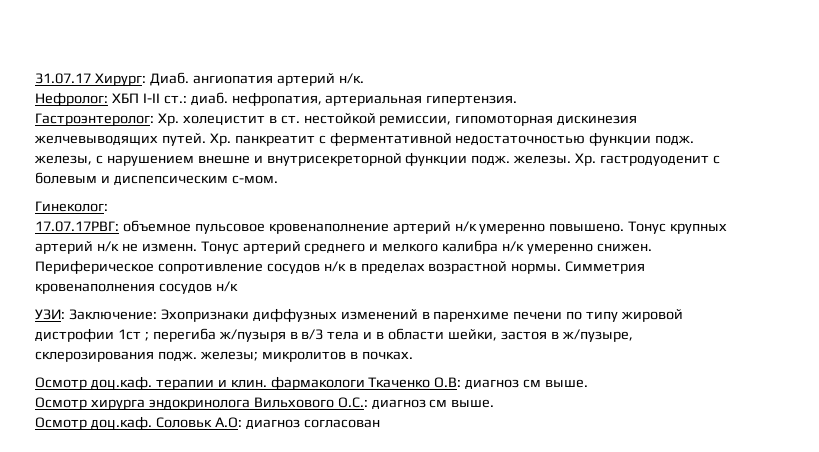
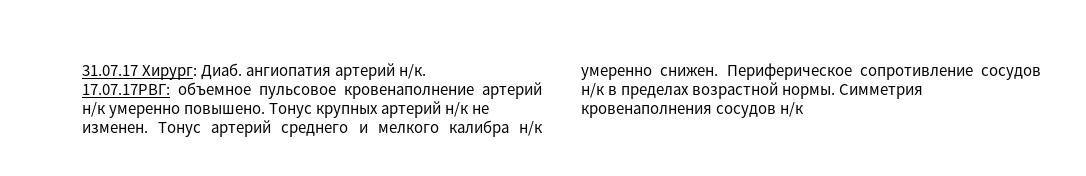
- Нефролог: ХБП I-II ст.: диаб. нефропатия, артериальная гипертензия.
- Гастроэнтеролог: Хр. холецистит в ст. нестойкой ремиссии, гипомоторная дискинезия желчевыводящих путей. Хр. панкреатит с ферментативной недостаточностью функции подж. железы, с нарушением внешне и внутрисекреторной функции подж. железы. Хр. гастродуоденит с болевым и диспепсическим с-мом.
- Гинеколог:
- Тонус крупных артерий н/к не изменн.
+ Тонус крупных артерий н/к не изменен.
- УЗИ: Заключение: Эхопризнаки диффузных изменений в паренхиме печени по типу жировой дистрофии 1ст ; перегиба ж/пузыря в в/3 тела и в области шейки, застоя в ж/пузыре, склерозирования подж. железы; микролитов в почках.
- Осмотр доц.каф. терапии и клин. фармакологи Ткаченко О.В: диагноз см выше.
- Осмотр хирурга эндокринолога Вильхового О.С.: диагноз см выше.
- Осмотр доц.каф. Соловьк А.О: диагноз согласован

